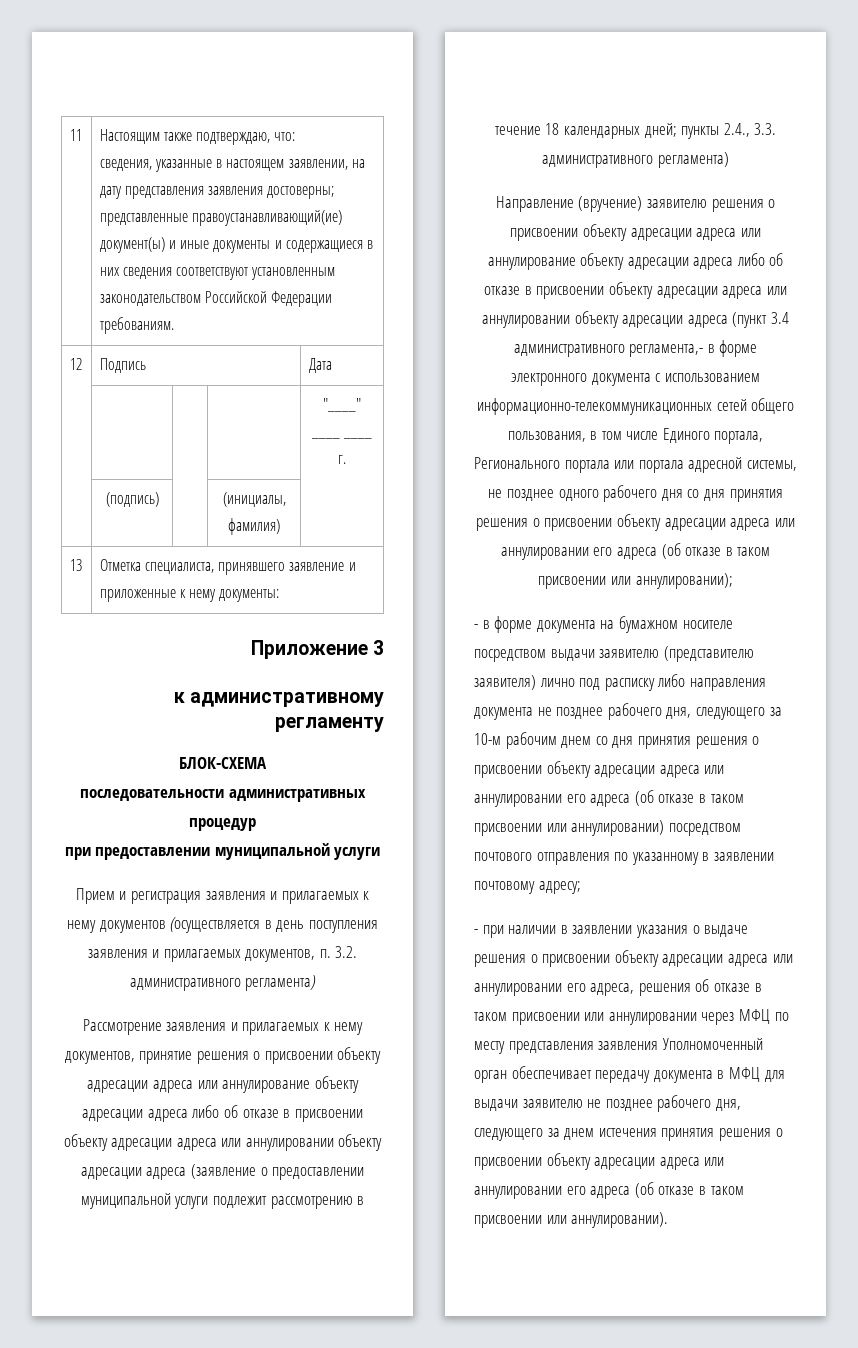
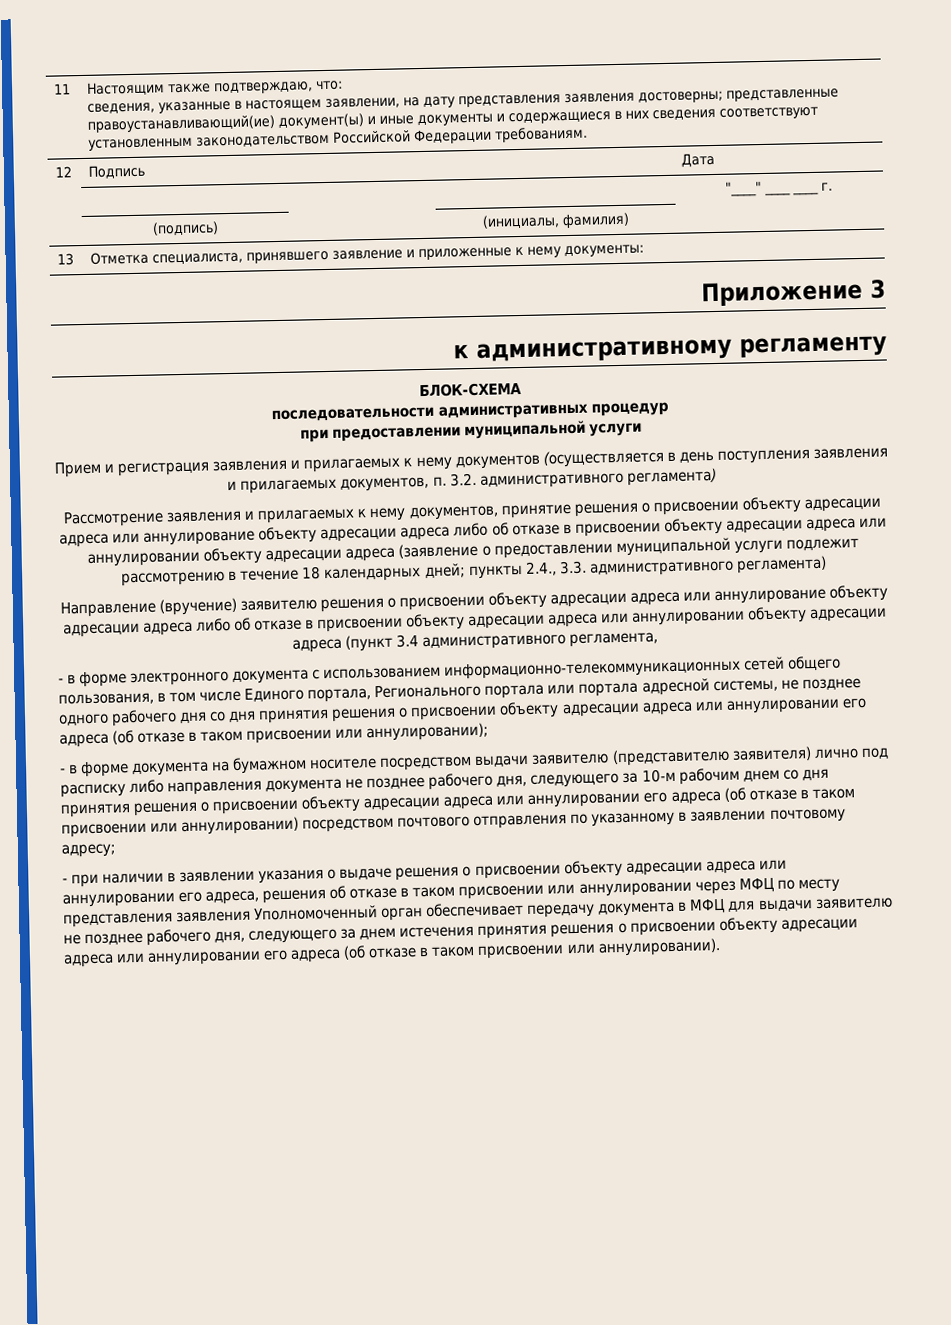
- Направление (вручение) заявителю решения о присвоении объекту адресации адреса или аннулирование объекту адресации адреса либо об отказе в присвоении объекту адресации адреса или аннулировании объекту адресации адреса (пункт 3.4 административного регламента,- в форме электронного документа с использованием информационно-телекоммуникационных сетей общего пользования, в том числе Единого портала, Регионального портала или портала адресной системы, не позднее одного рабочего дня со дня принятия решения о присвоении объекту адресации адреса или аннулировании его адреса (об отказе в таком присвоении или аннулировании);
+ Направление (вручение) заявителю решения о присвоении объекту адресации адреса или аннулирование объекту адресации адреса либо об отказе в присвоении объекту адресации адреса или аннулировании объекту адресации адреса (пункт 3.4 административного регламента,
+ - в форме электронного документа с использованием информационно-телекоммуникационных сетей общего пользования, в том числе Единого портала, Регионального портала или портала адресной системы, не позднее одного рабочего дня со дня принятия решения о присвоении объекту адресации адреса или аннулировании его адреса (об отказе в таком присвоении или аннулировании);

